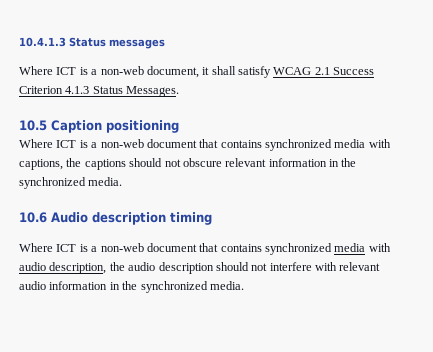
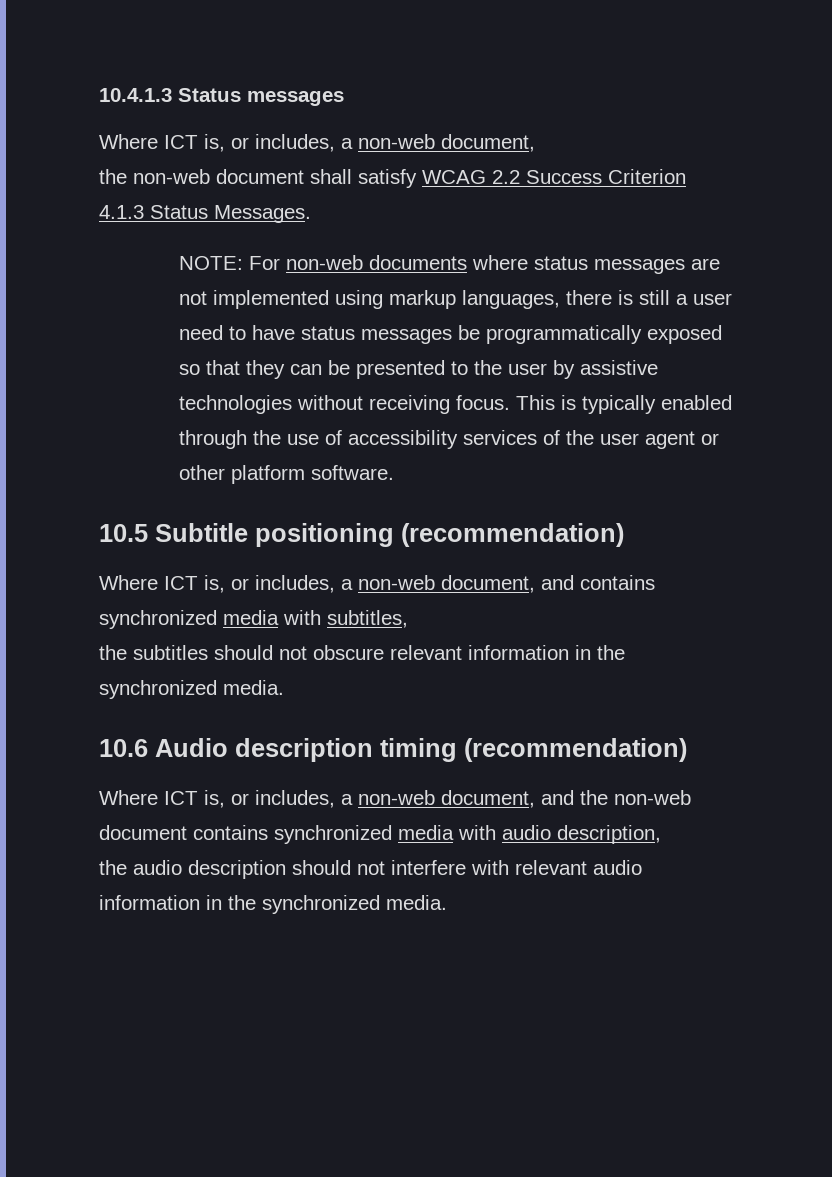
  10.4.1.3 Status messages
- Where ICT is a non-web document, it shall satisfy WCAG 2.1 Success Criterion 4.1.3 Status Messages.
+ Where ICT is, or includes, a non-web document,
+ the non-web document shall satisfy WCAG 2.2 Success Criterion 4.1.3 Status Messages.
+ NOTE: For non-web documents where status messages are not implemented using markup languages, there is still a user need to have status messages be programmatically exposed so that they can be presented to the user by assistive technologies without receiving focus. This is typically enabled through the use of accessibility services of the user agent or other platform software.
- 10.5 Caption positioning
- Where ICT is a non-web document that contains synchronized media with captions, the captions should not obscure relevant information in the synchronized media.
+ 10.5 Subtitle positioning (recommendation)
+ Where ICT is, or includes, a non-web document, and contains synchronized media with subtitles,
+ the subtitles should not obscure relevant information in the synchronized media.
- 10.6 Audio description timing
- Where ICT is a non-web document that contains synchronized media with audio description, the audio description should not interfere with relevant audio information in the synchronized media.
+ 10.6 Audio description timing (recommendation)
+ Where ICT is, or includes, a non-web document, and the non-web document contains synchronized media with audio description,
+ the audio description should not interfere with relevant audio information in the synchronized media.

